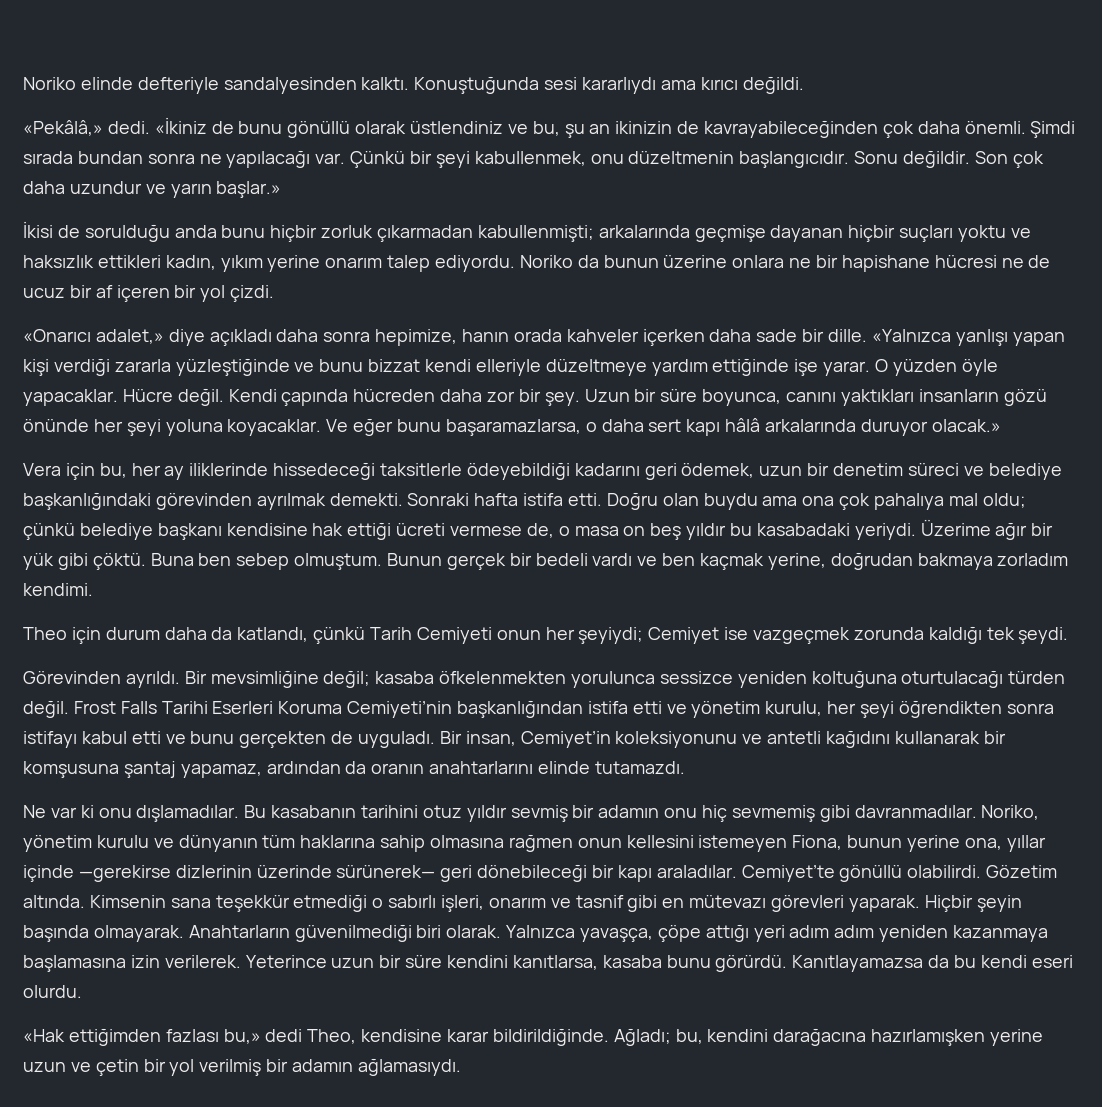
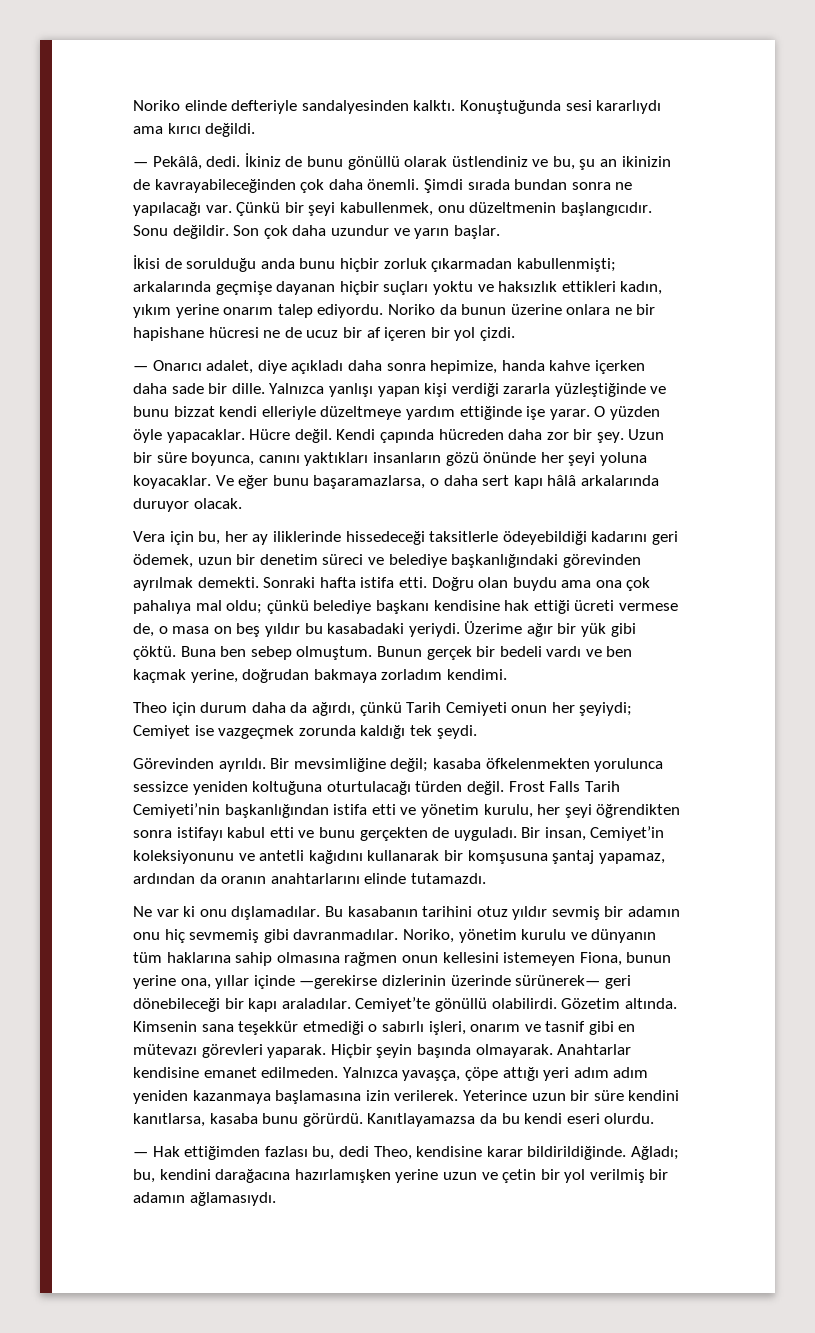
- «Pekâlâ,» dedi. «İkiniz de bunu gönüllü olarak üstlendiniz ve bu, şu an ikinizin de kavrayabileceğinden çok daha önemli.
+ — Pekâlâ, dedi. İkiniz de bunu gönüllü olarak üstlendiniz ve bu, şu an ikinizin de kavrayabileceğinden çok daha önemli.
- Son çok daha uzundur ve yarın başlar.»
+ Son çok daha uzundur ve yarın başlar.
- «Onarıcı adalet,» diye açıkladı daha sonra hepimize, hanın orada kahveler içerken daha sade bir dille.
+ — Onarıcı adalet, diye açıkladı daha sonra hepimize, handa kahve içerken daha sade bir dille.
- «Yalnızca yanlışı yapan kişi verdiği zararla yüzleştiğinde ve bunu bizzat kendi elleriyle düzeltmeye yardım ettiğinde işe yarar.
+ Yalnızca yanlışı yapan kişi verdiği zararla yüzleştiğinde ve bunu bizzat kendi elleriyle düzeltmeye yardım ettiğinde işe yarar.
- Ve eğer bunu başaramazlarsa, o daha sert kapı hâlâ arkalarında duruyor olacak.»
+ Ve eğer bunu başaramazlarsa, o daha sert kapı hâlâ arkalarında duruyor olacak.
- Theo için durum daha da katlandı, çünkü Tarih Cemiyeti onun her şeyiydi; Cemiyet ise vazgeçmek zorunda kaldığı tek şeydi.
+ Theo için durum daha da ağırdı, çünkü Tarih Cemiyeti onun her şeyiydi; Cemiyet ise vazgeçmek zorunda kaldığı tek şeydi.
- Frost Falls Tarihi Eserleri Koruma Cemiyeti’nin başkanlığından istifa etti ve yönetim kurulu, her şeyi öğrendikten sonra istifayı kabul etti ve bunu gerçekten de uyguladı.
+ Frost Falls Tarih Cemiyeti’nin başkanlığından istifa etti ve yönetim kurulu, her şeyi öğrendikten sonra istifayı kabul etti ve bunu gerçekten de uyguladı.
- Anahtarların güvenilmediği biri olarak.
+ Anahtarlar kendisine emanet edilmeden.
- «Hak ettiğimden fazlası bu,» dedi Theo, kendisine karar bildirildiğinde.
+ — Hak ettiğimden fazlası bu, dedi Theo, kendisine karar bildirildiğinde.

